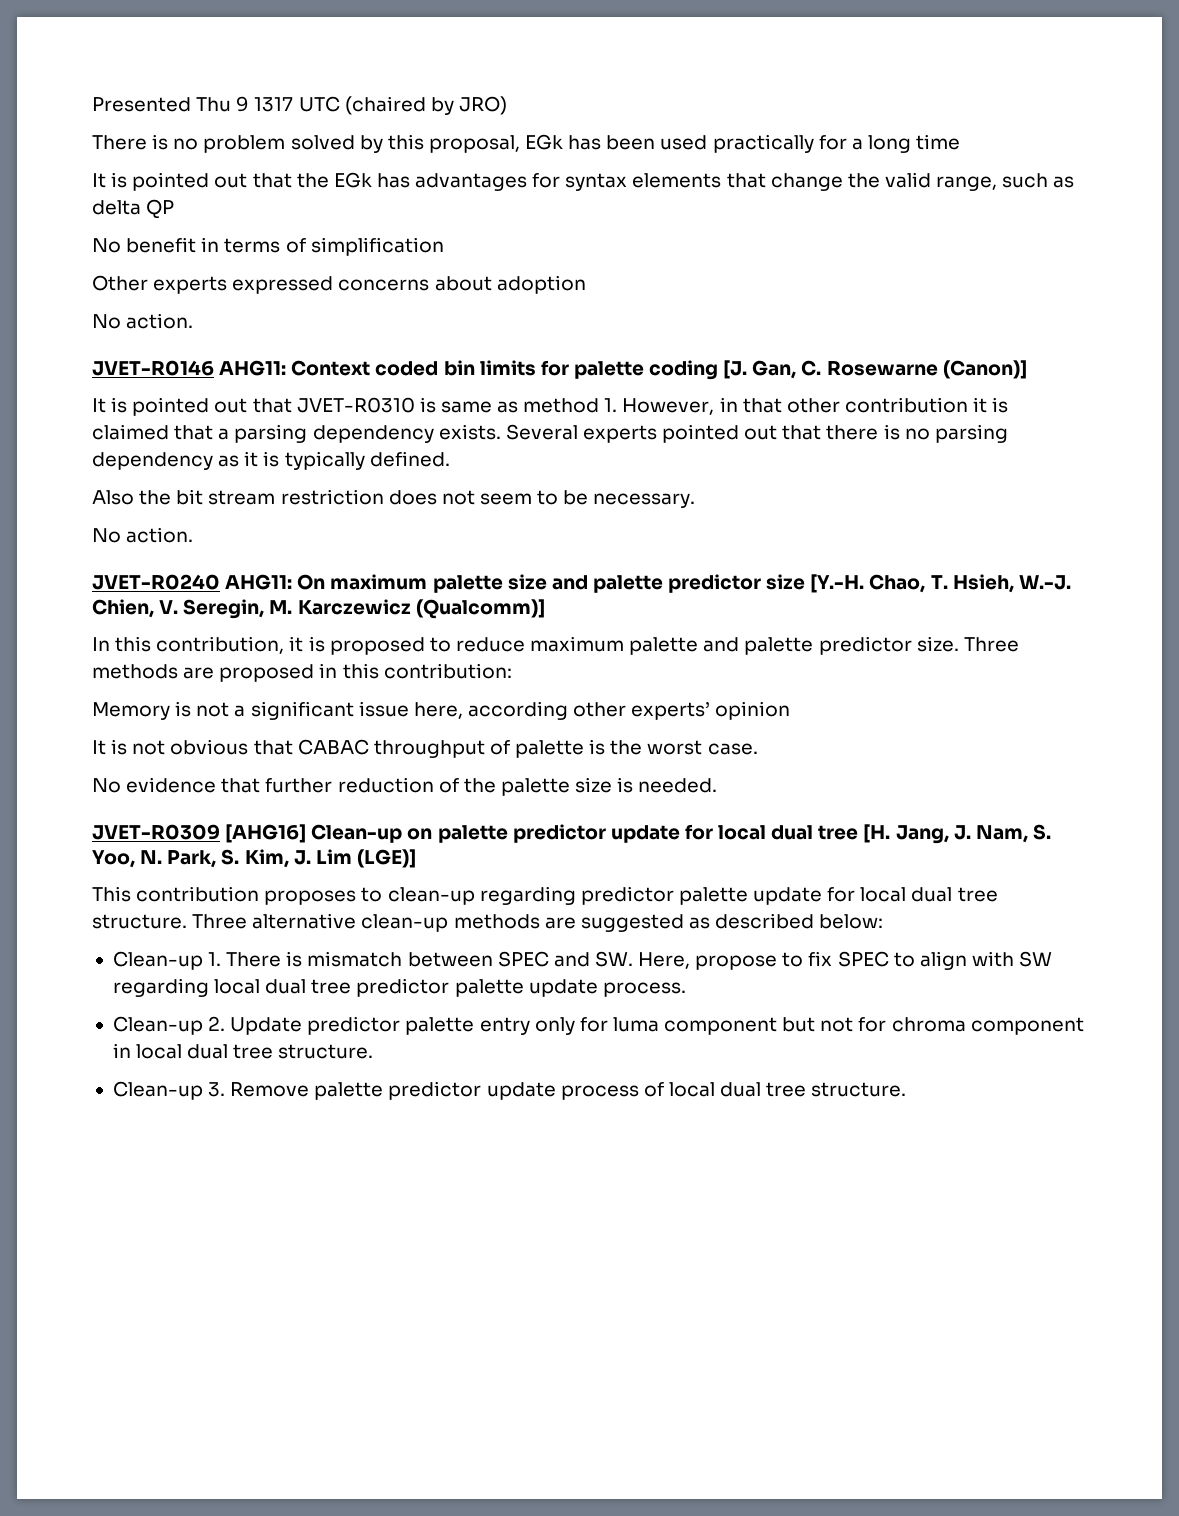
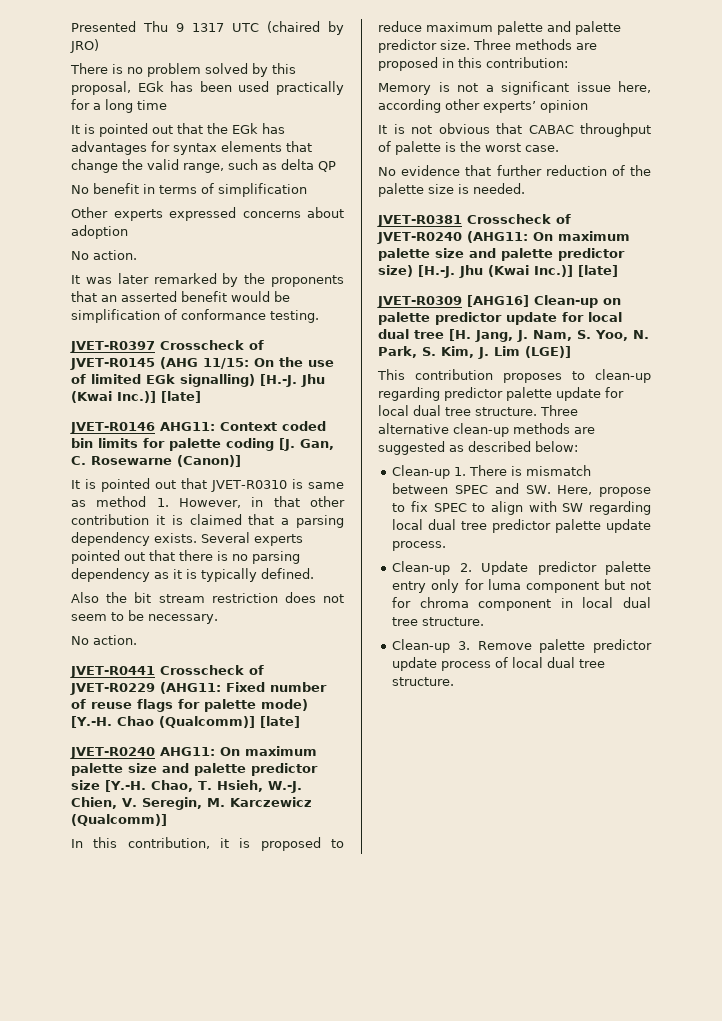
+ It was later remarked by the proponents that an asserted benefit would be simplification of conformance testing.
+ JVET-R0397 Crosscheck of JVET-R0145 (AHG 11/15: On the use of limited EGk signalling) [H.-J. Jhu (Kwai Inc.)] [late]
+ JVET-R0441 Crosscheck of JVET-R0229 (AHG11: Fixed number of reuse flags for palette mode) [Y.-H. Chao (Qualcomm)] [late]
+ JVET-R0381 Crosscheck of JVET-R0240 (AHG11: On maximum palette size and palette predictor size) [H.-J. Jhu (Kwai Inc.)] [late]

